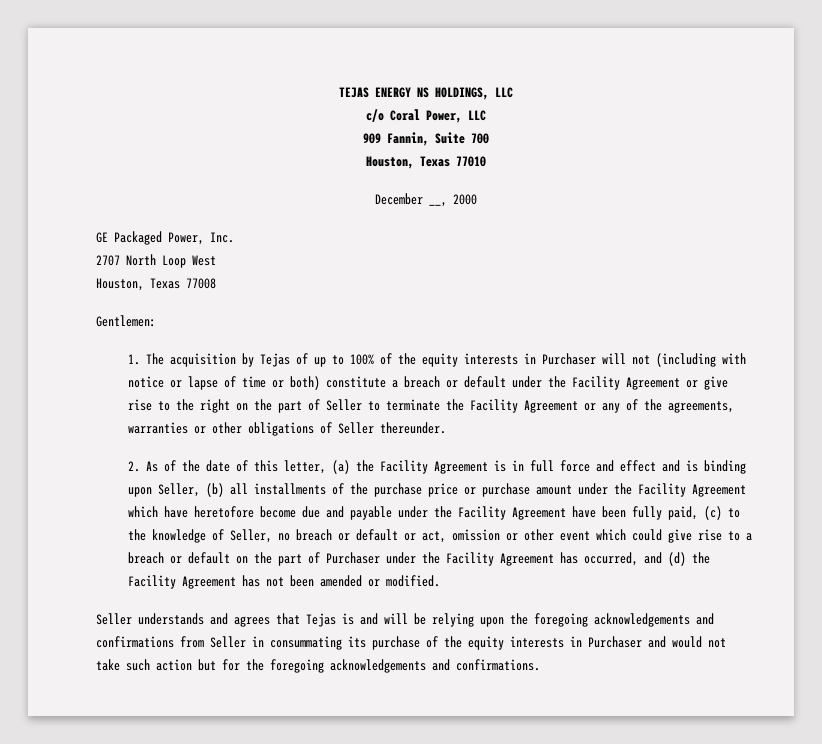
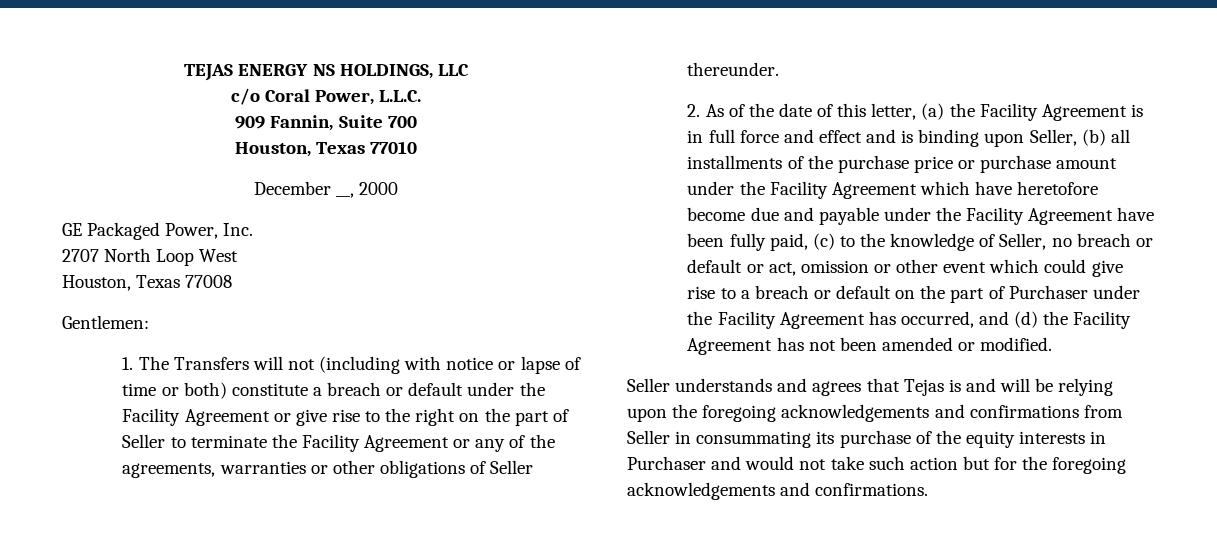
- c/o Coral Power, LLC
+ c/o Coral Power, L.L.C.
- 1. The acquisition by Tejas of up to 100% of the equity interests in Purchaser will not (including with notice or lapse of time or both) constitute a breach or default under the Facility Agreement or give rise to the right on the part of Seller to terminate the Facility Agreement or any of the agreements, warranties or other obligations of Seller thereunder.
+ 1. The Transfers will not (including with notice or lapse of time or both) constitute a breach or default under the Facility Agreement or give rise to the right on the part of Seller to terminate the Facility Agreement or any of the agreements, warranties or other obligations of Seller thereunder.

